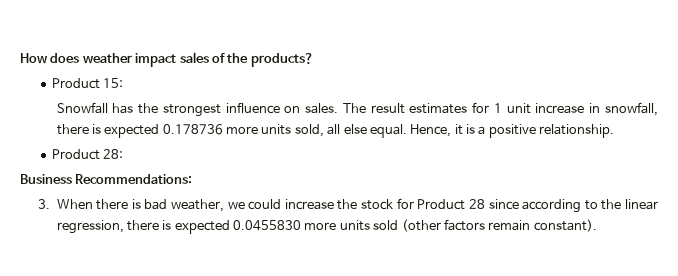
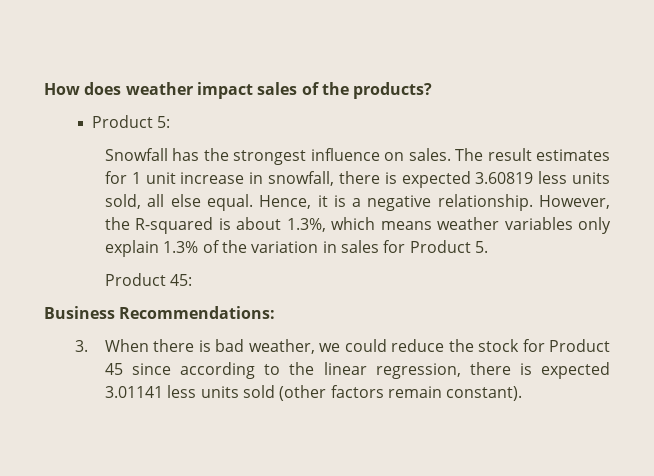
- Product 15:
+ Product 5:
- The result estimates for 1 unit increase in snowfall, there is expected 0.178736 more units sold, all else equal.
+ The result estimates for 1 unit increase in snowfall, there is expected 3.60819 less units sold, all else equal.
- Hence, it is a positive relationship.
- Product 28:
+ Hence, it is a negative relationship. However, the R-squared is about 1.3%, which means weather variables only explain 1.3% of the variation in sales for Product 5.
+ Product 45:
- 3. When there is bad weather, we could increase the stock for Product 28 since according to the linear regression, there is expected 0.0455830 more units sold (other factors remain constant).
+ 3. When there is bad weather, we could reduce the stock for Product 45 since according to the linear regression, there is expected 3.01141 less units sold (other factors remain constant).

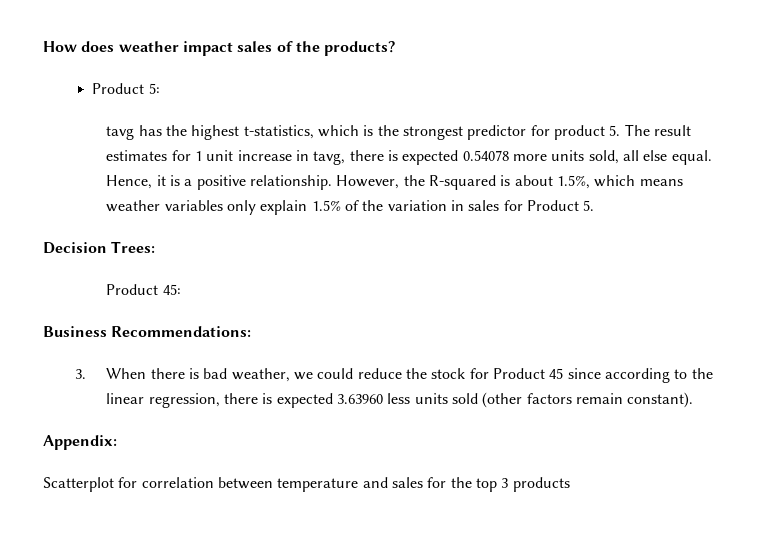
- Snowfall has the strongest influence on sales. The result estimates for 1 unit increase in snowfall, there is expected 3.60819 less units sold, all else equal.
+ tavg has the highest t-statistics, which is the strongest predictor for product 5. The result estimates for 1 unit increase in tavg, there is expected 0.54078 more units sold, all else equal.
- Hence, it is a negative relationship.
+ Hence, it is a positive relationship.
- However, the R-squared is about 1.3%, which means weather variables only explain 1.3% of the variation in sales for Product 5.
+ However, the R-squared is about 1.5%, which means weather variables only explain 1.5% of the variation in sales for Product 5.
+ Decision Trees:
- 3. When there is bad weather, we could reduce the stock for Product 45 since according to the linear regression, there is expected 3.01141 less units sold (other factors remain constant).
+ 3. When there is bad weather, we could reduce the stock for Product 45 since according to the linear regression, there is expected 3.63960 less units sold (other factors remain constant).
+ Appendix:
+ Scatterplot for correlation between temperature and sales for the top 3 products

